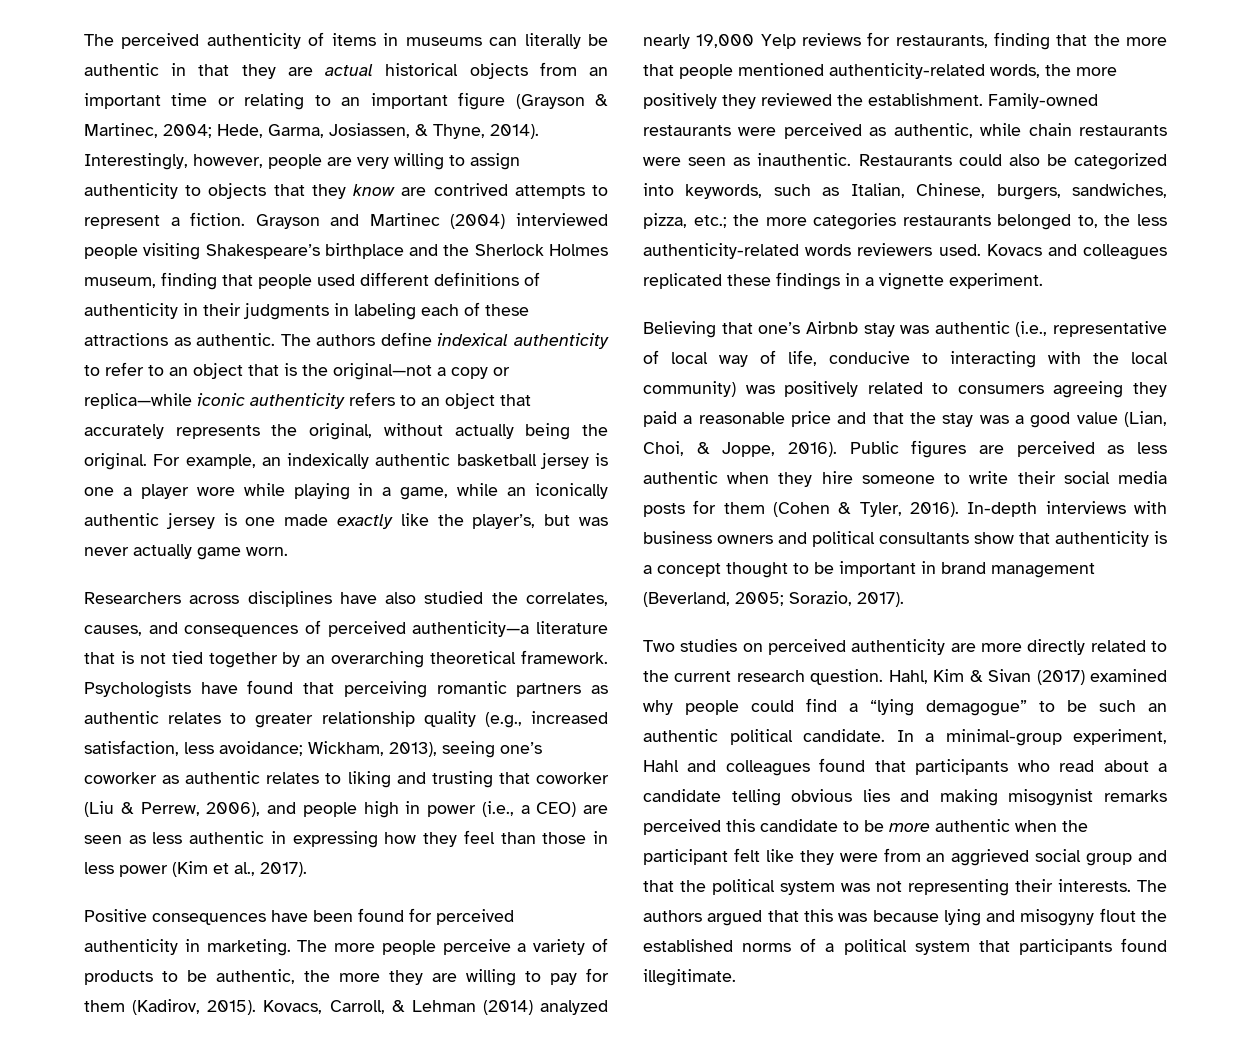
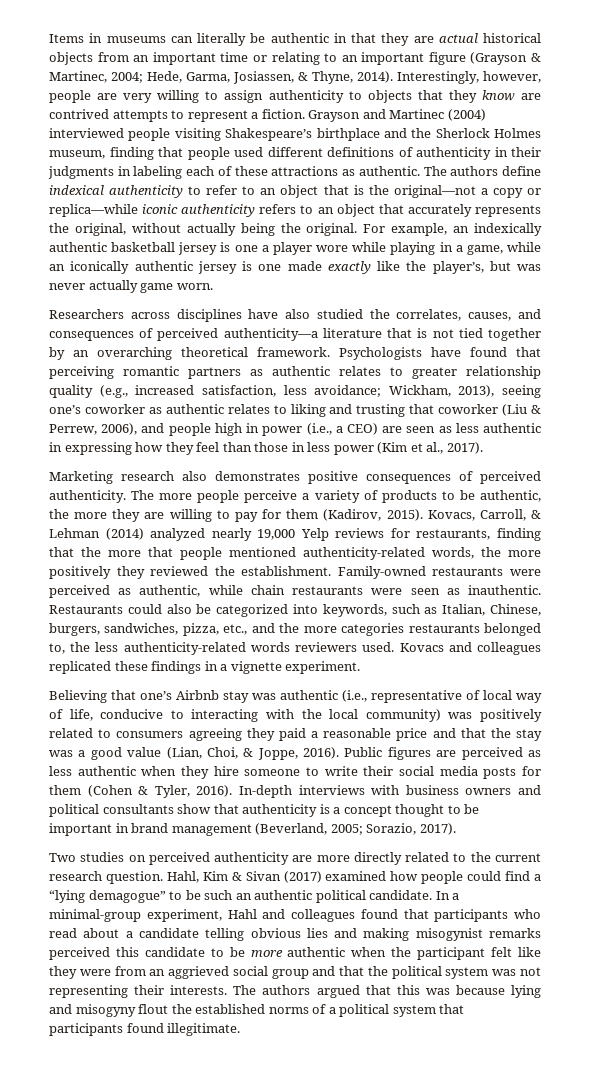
- The perceived authenticity of items in museums can literally be authentic in that they are actual historical objects from an important time or relating to an important figure (Grayson & Martinec, 2004; Hede, Garma, Josiassen, & Thyne, 2014).
+ Items in museums can literally be authentic in that they are actual historical objects from an important time or relating to an important figure (Grayson & Martinec, 2004; Hede, Garma, Josiassen, & Thyne, 2014).
- Positive consequences have been found for perceived authenticity in marketing.
+ Marketing research also demonstrates positive consequences of perceived authenticity.
- Restaurants could also be categorized into keywords, such as Italian, Chinese, burgers, sandwiches, pizza, etc.; the more categories restaurants belonged to, the less authenticity-related words reviewers used.
+ Restaurants could also be categorized into keywords, such as Italian, Chinese, burgers, sandwiches, pizza, etc., and the more categories restaurants belonged to, the less authenticity-related words reviewers used.
- Hahl, Kim & Sivan (2017) examined why people could find a “lying demagogue” to be such an authentic political candidate.
+ Hahl, Kim & Sivan (2017) examined how people could find a “lying demagogue” to be such an authentic political candidate.

